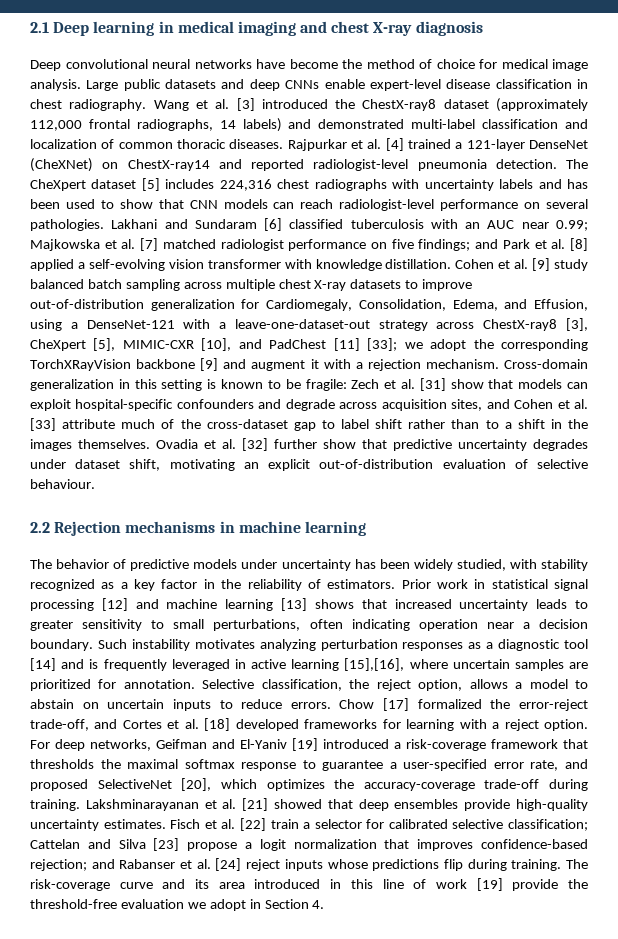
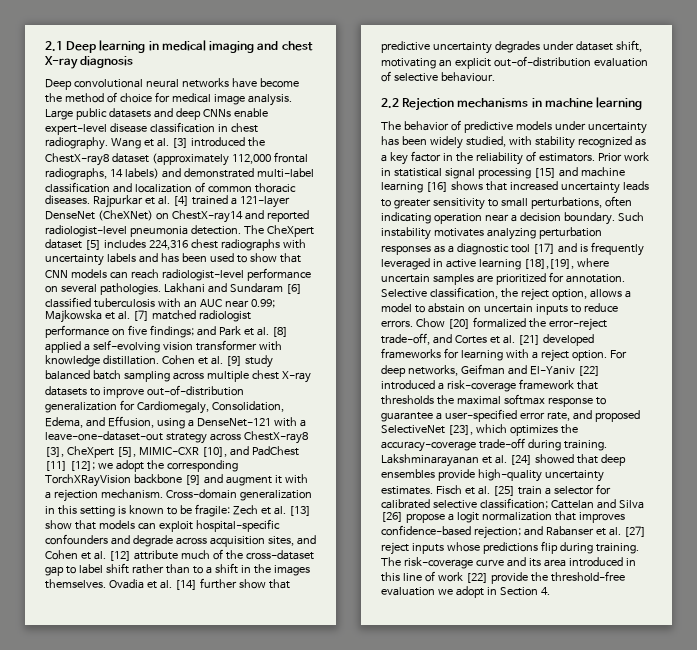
- Cohen et al. [9] study balanced batch sampling across multiple chest X-ray datasets to improve out-of-distribution generalization for Cardiomegaly, Consolidation, Edema, and Effusion, using a DenseNet-121 with a leave-one-dataset-out strategy across ChestX-ray8 [3], CheXpert [5], MIMIC-CXR [10], and PadChest [11] [33]; we adopt the corresponding TorchXRayVision backbone [9] and augment it with a rejection mechanism.
+ Cohen et al. [9] study balanced batch sampling across multiple chest X-ray datasets to improve out-of-distribution generalization for Cardiomegaly, Consolidation, Edema, and Effusion, using a DenseNet-121 with a leave-one-dataset-out strategy across ChestX-ray8 [3], CheXpert [5], MIMIC-CXR [10], and PadChest [11] [12]; we adopt the corresponding TorchXRayVision backbone [9] and augment it with a rejection mechanism.
- Cross-domain generalization in this setting is known to be fragile: Zech et al. [31] show that models can exploit hospital-specific confounders and degrade across acquisition sites, and Cohen et al. [33] attribute much of the cross-dataset gap to label shift rather than to a shift in the images themselves.
+ Cross-domain generalization in this setting is known to be fragile: Zech et al. [13] show that models can exploit hospital-specific confounders and degrade across acquisition sites, and Cohen et al. [12] attribute much of the cross-dataset gap to label shift rather than to a shift in the images themselves.
- Ovadia et al. [32] further show that predictive uncertainty degrades under dataset shift, motivating an explicit out-of-distribution evaluation of selective behaviour.
+ Ovadia et al. [14] further show that predictive uncertainty degrades under dataset shift, motivating an explicit out-of-distribution evaluation of selective behaviour.
- Prior work in statistical signal processing [12] and machine learning [13] shows that increased uncertainty leads to greater sensitivity to small perturbations, often indicating operation near a decision boundary.
+ Prior work in statistical signal processing [15] and machine learning [16] shows that increased uncertainty leads to greater sensitivity to small perturbations, often indicating operation near a decision boundary.
- Such instability motivates analyzing perturbation responses as a diagnostic tool [14] and is frequently leveraged in active learning [15],[16], where uncertain samples are prioritized for annotation.
+ Such instability motivates analyzing perturbation responses as a diagnostic tool [17] and is frequently leveraged in active learning [18],[19], where uncertain samples are prioritized for annotation.
- Chow [17] formalized the error-reject trade-off, and Cortes et al. [18] developed frameworks for learning with a reject option.
+ Chow [20] formalized the error-reject trade-off, and Cortes et al. [21] developed frameworks for learning with a reject option.
- For deep networks, Geifman and El-Yaniv [19] introduced a risk-coverage framework that thresholds the maximal softmax response to guarantee a user-specified error rate, and proposed SelectiveNet [20], which optimizes the accuracy-coverage trade-off during training.
+ For deep networks, Geifman and El-Yaniv [22] introduced a risk-coverage framework that thresholds the maximal softmax response to guarantee a user-specified error rate, and proposed SelectiveNet [23], which optimizes the accuracy-coverage trade-off during training.
- Lakshminarayanan et al. [21] showed that deep ensembles provide high-quality uncertainty estimates.
+ Lakshminarayanan et al. [24] showed that deep ensembles provide high-quality uncertainty estimates.
- Fisch et al. [22] train a selector for calibrated selective classification; Cattelan and Silva [23] propose a logit normalization that improves confidence-based rejection; and Rabanser et al. [24] reject inputs whose predictions flip during training.
+ Fisch et al. [25] train a selector for calibrated selective classification; Cattelan and Silva [26] propose a logit normalization that improves confidence-based rejection; and Rabanser et al. [27] reject inputs whose predictions flip during training.
- The risk-coverage curve and its area introduced in this line of work [19] provide the threshold-free evaluation we adopt in Section 4.
+ The risk-coverage curve and its area introduced in this line of work [22] provide the threshold-free evaluation we adopt in Section 4.

